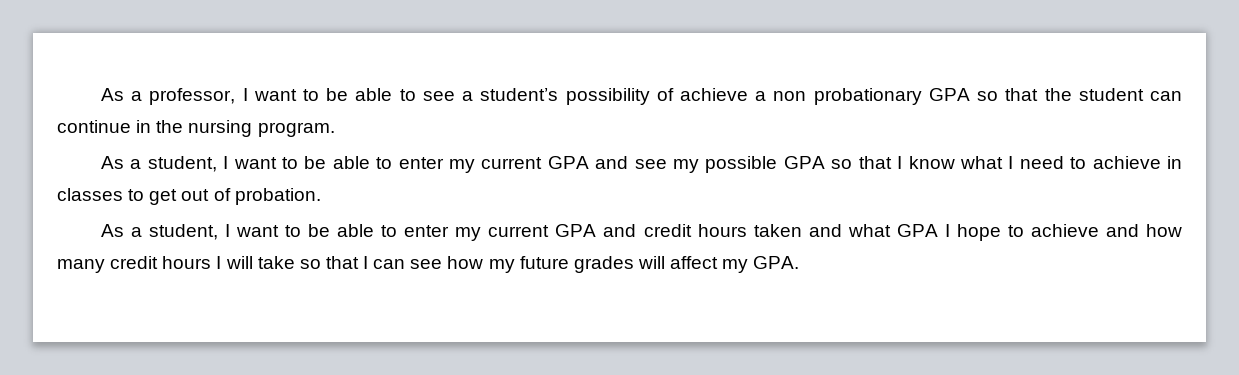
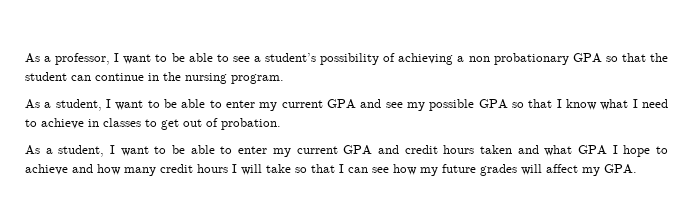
- As a professor, I want to be able to see a student’s possibility of achieve a non probationary GPA so that the student can continue in the nursing program.
+ As a professor, I want to be able to see a student’s possibility of achieving a non probationary GPA so that the student can continue in the nursing program.

